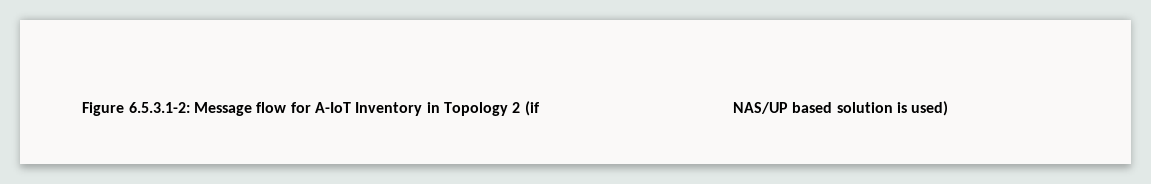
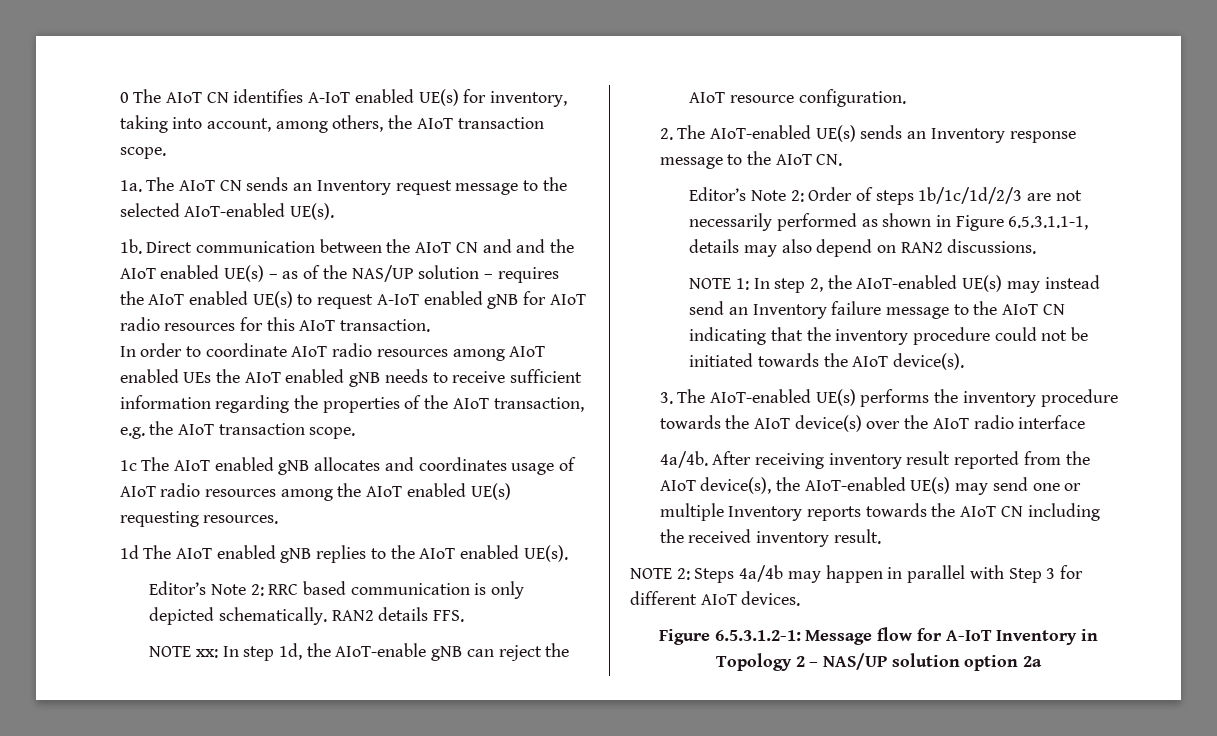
- Figure 6.5.3.1-2: Message flow for A-IoT Inventory in Topology 2 (if NAS/UP based solution is used)
+ 0 The AIoT CN identifies A-IoT enabled UE(s) for inventory, taking into account, among others, the AIoT transaction scope.
+ 1a. The AIoT CN sends an Inventory request message to the selected AIoT-enabled UE(s).
+ 1b. Direct communication between the AIoT CN and and the AIoT enabled UE(s) – as of the NAS/UP solution – requires the AIoT enabled UE(s) to request A-IoT enabled gNB for AIoT radio resources for this AIoT transaction.
+ In order to coordinate AIoT radio resources among AIoT enabled UEs the AIoT enabled gNB needs to receive sufficient information regarding the properties of the AIoT transaction, e.g. the AIoT transaction scope.
+ 1c The AIoT enabled gNB allocates and coordinates usage of AIoT radio resources among the AIoT enabled UE(s) requesting resources.
+ 1d The AIoT enabled gNB replies to the AIoT enabled UE(s).
+ Editor’s Note 2: RRC based communication is only depicted schematically. RAN2 details FFS.
+ NOTE xx: In step 1d, the AIoT-enable gNB can reject the AIoT resource configuration.
+ 2. The AIoT-enabled UE(s) sends an Inventory response message to the AIoT CN.
+ Editor’s Note 2: Order of steps 1b/1c/1d/2/3 are not necessarily performed as shown in Figure 6.5.3.1.1-1, details may also depend on RAN2 discussions.
+ NOTE 1: In step 2, the AIoT-enabled UE(s) may instead send an Inventory failure message to the AIoT CN indicating that the inventory procedure could not be initiated towards the AIoT device(s).
+ 3. The AIoT-enabled UE(s) performs the inventory procedure towards the AIoT device(s) over the AIoT radio interface
+ 4a/4b. After receiving inventory result reported from the AIoT device(s), the AIoT-enabled UE(s) may send one or multiple Inventory reports towards the AIoT CN including the received inventory result.
+ NOTE 2: Steps 4a/4b may happen in parallel with Step 3 for different AIoT devices.
+ Figure 6.5.3.1.2-1: Message flow for A-IoT Inventory in Topology 2 – NAS/UP solution option 2a

